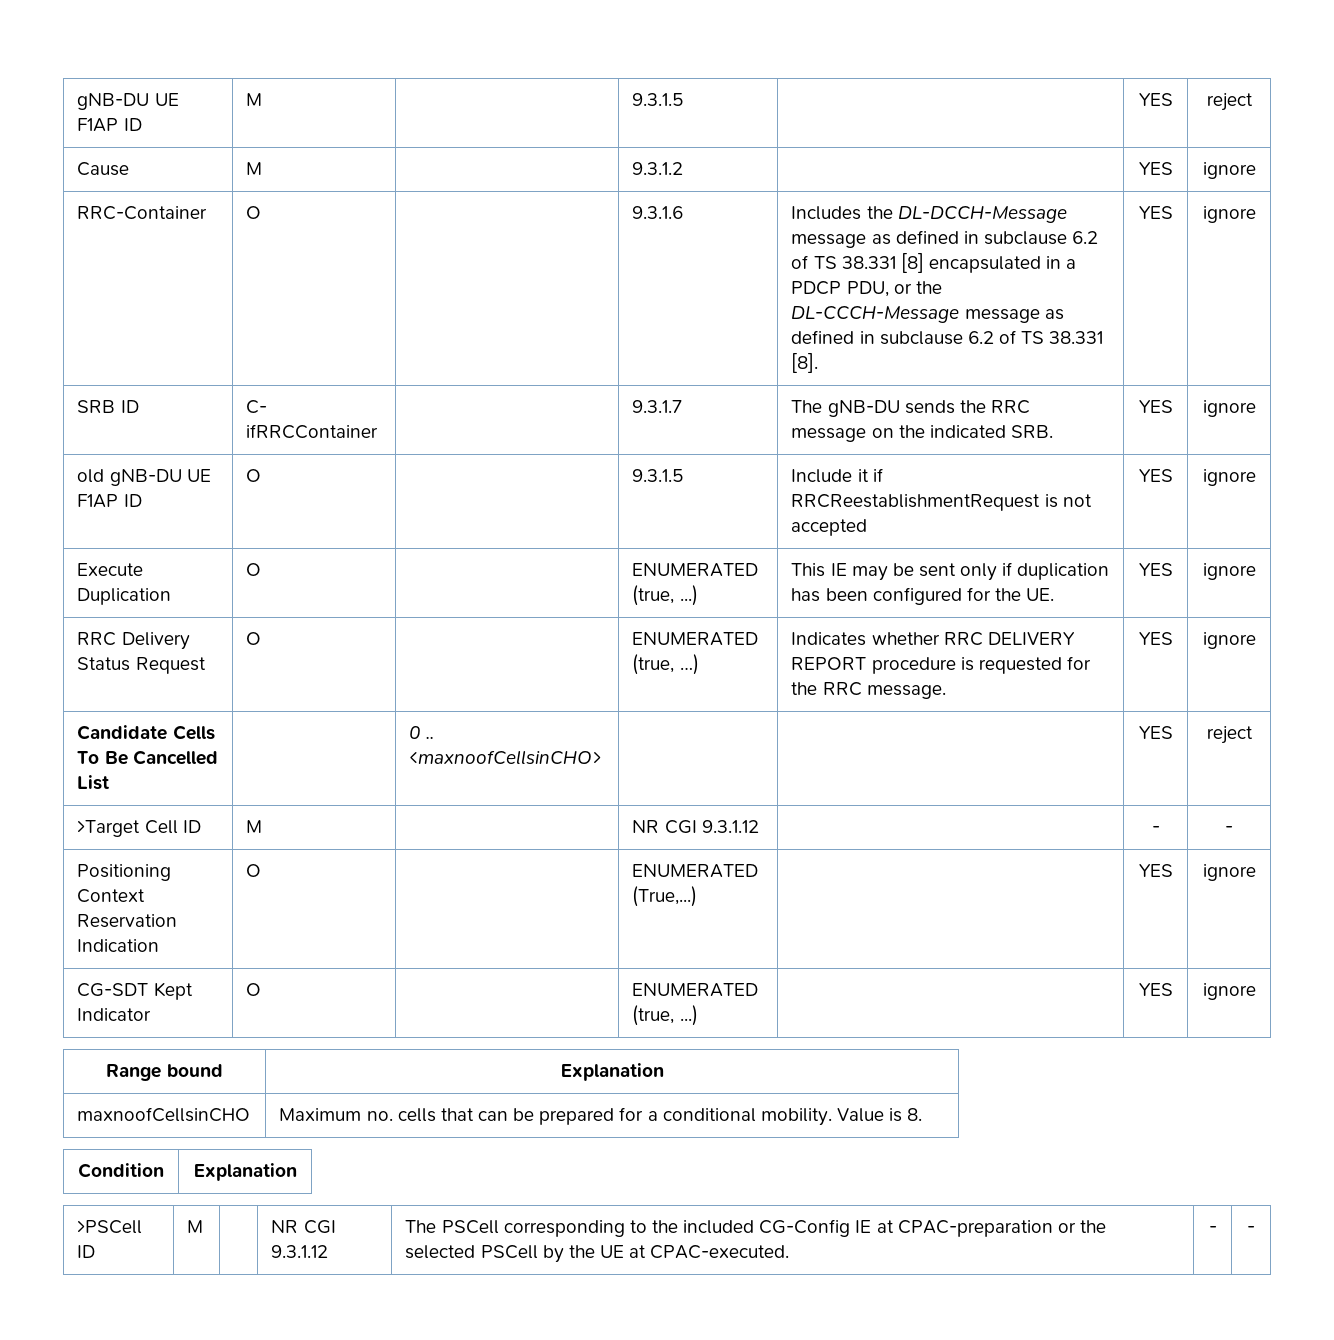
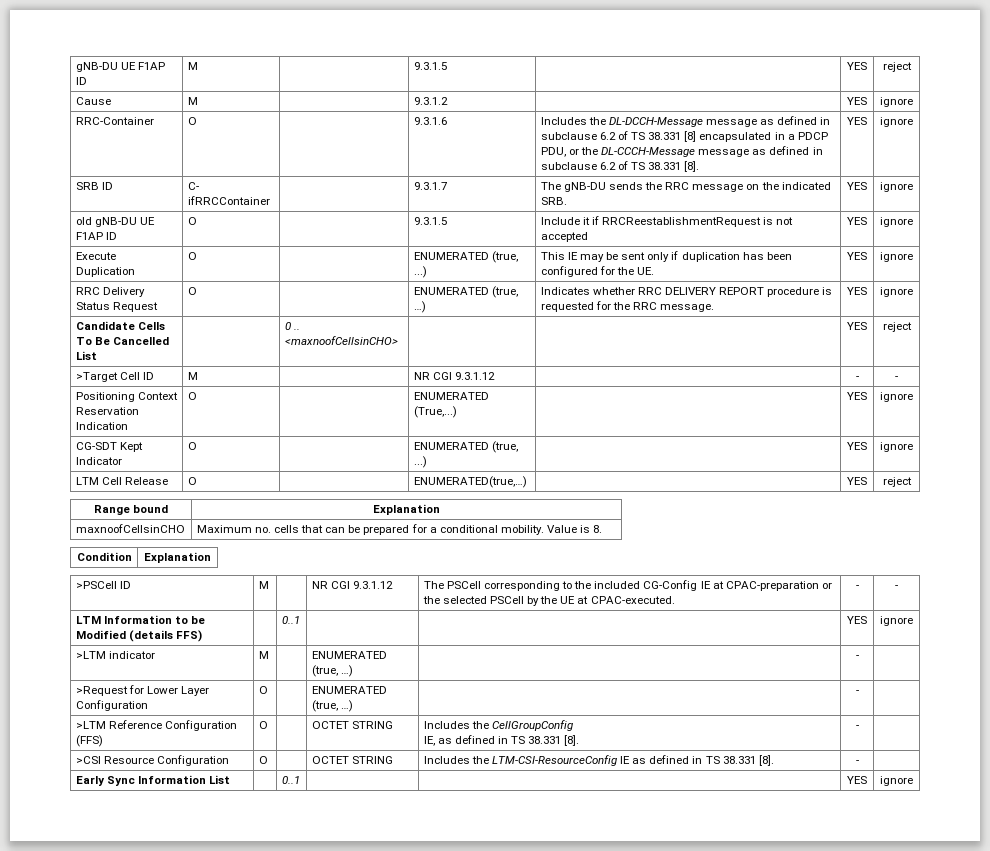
+ LTM Cell Release | O | | ENUMERATED(true,…) | | YES | reject
+ LTM Information to be Modified (details FFS) | | 0..1 | | | YES | ignore
+ >LTM indicator | M | | ENUMERATED (true, …) | | - |
+ >Request for Lower Layer Configuration | O | | ENUMERATED (true, …) | | - |
+ >LTM Reference Configuration (FFS) | O | | OCTET STRING | Includes the CellGroupConfig
+ IE, as defined in TS 38.331 [8]. | - |
+ >CSI Resource Configuration | O | | OCTET STRING | Includes the LTM-CSI-ResourceConfig IE as defined in TS 38.331 [8]. | - |
+ Early Sync Information List | | 0..1 | | | YES | ignore

